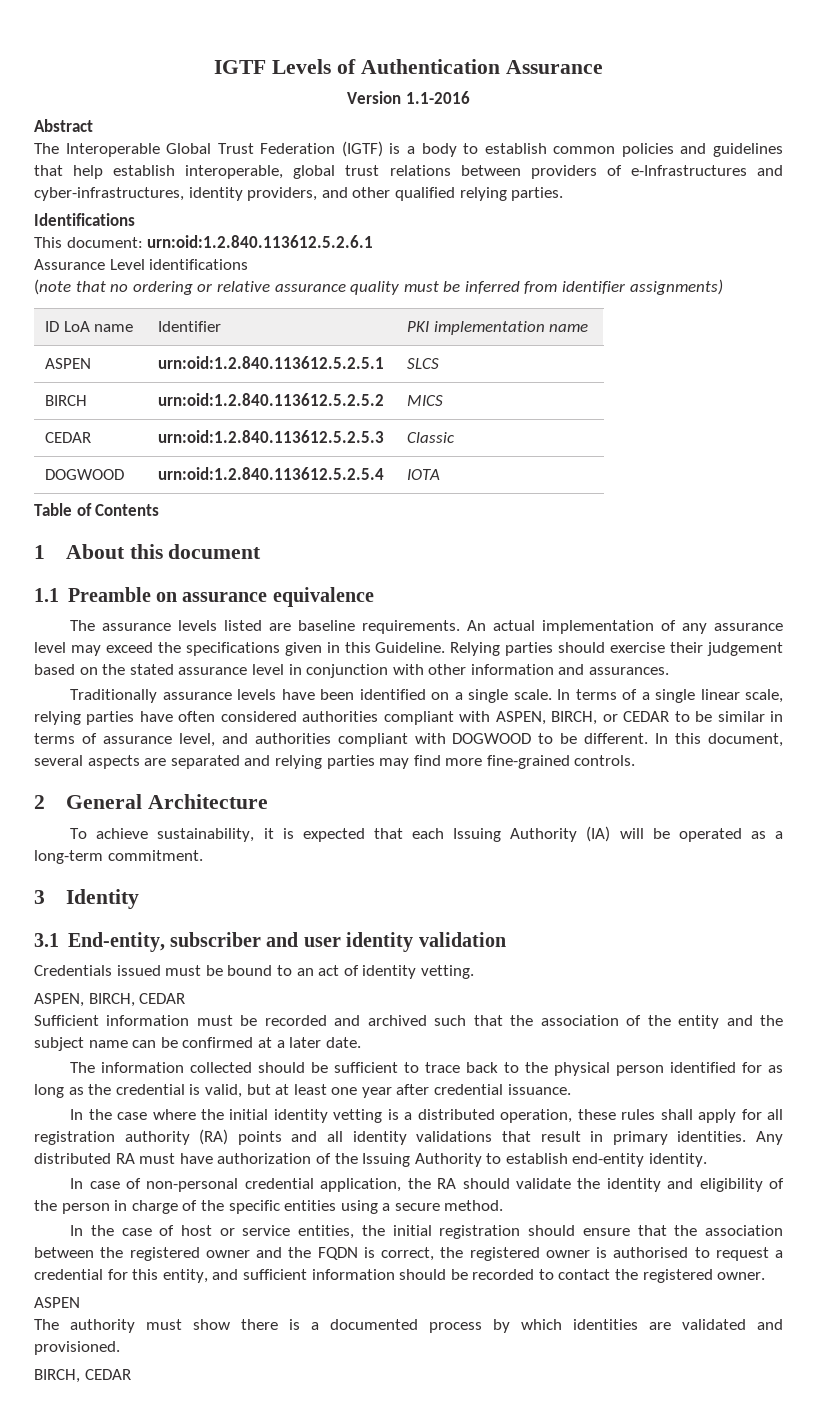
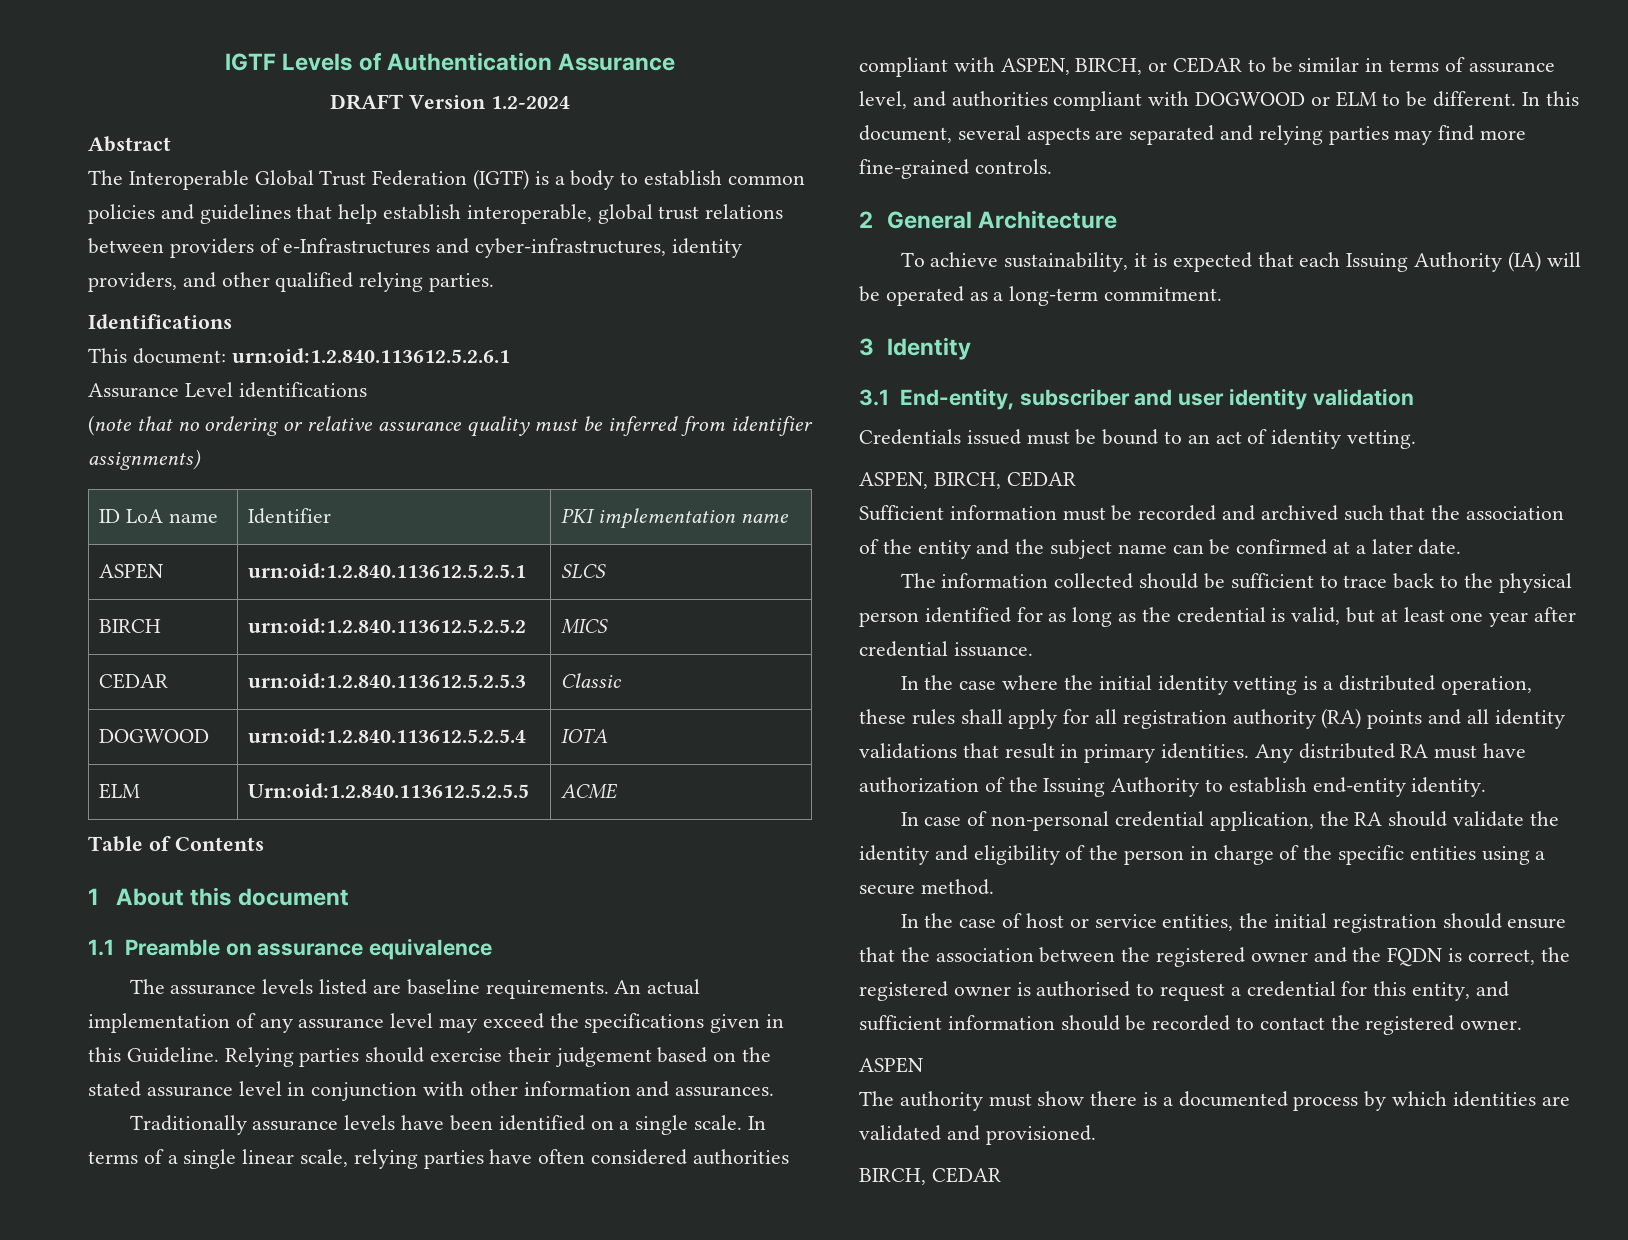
- Version 1.1-2016
+ DRAFT Version 1.2-2024
+ ELM | Urn:oid:1.2.840.113612.5.2.5.5 | ACME
- In terms of a single linear scale, relying parties have often considered authorities compliant with ASPEN, BIRCH, or CEDAR to be similar in terms of assurance level, and authorities compliant with DOGWOOD to be different.
+ In terms of a single linear scale, relying parties have often considered authorities compliant with ASPEN, BIRCH, or CEDAR to be similar in terms of assurance level, and authorities compliant with DOGWOOD or ELM to be different.

